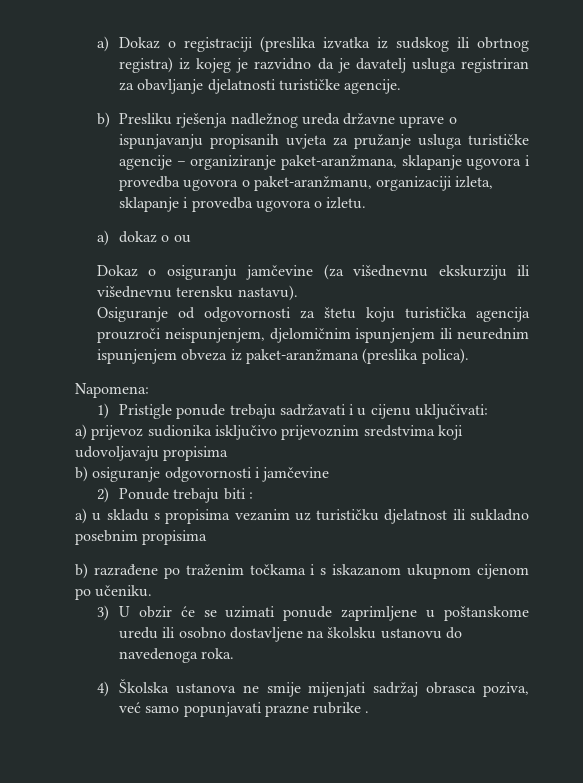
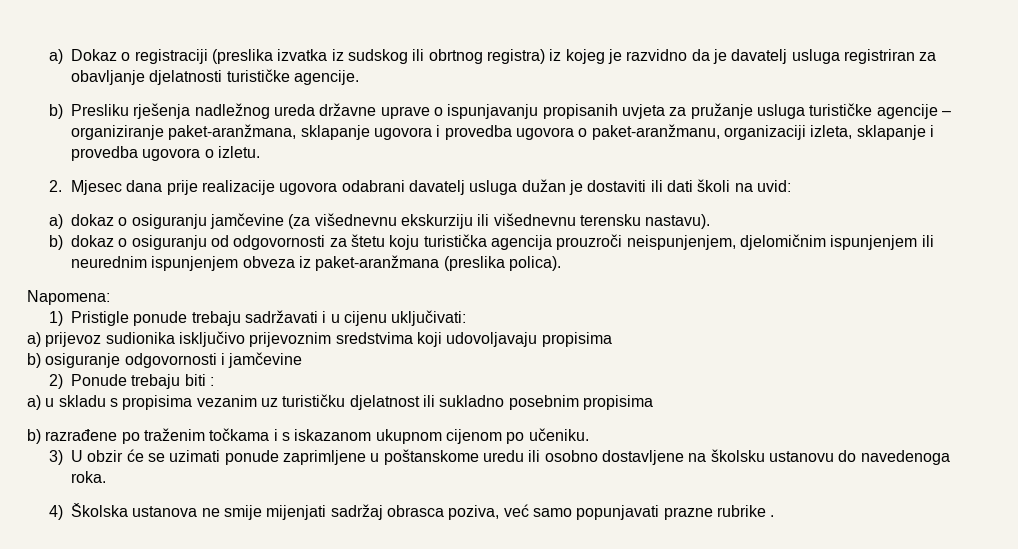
- a) dokaz o ou
- Dokaz o osiguranju jamčevine (za višednevnu ekskurziju ili višednevnu terensku nastavu).
+ 2. Mjesec dana prije realizacije ugovora odabrani davatelj usluga dužan je dostaviti ili dati školi na uvid:
+ a) dokaz o osiguranju jamčevine (za višednevnu ekskurziju ili višednevnu terensku nastavu).
- Osiguranje od odgovornosti za štetu koju turistička agencija prouzroči neispunjenjem, djelomičnim ispunjenjem ili neurednim ispunjenjem obveza iz paket-aranžmana (preslika polica).
+ b) dokaz o osiguranju od odgovornosti za štetu koju turistička agencija prouzroči neispunjenjem, djelomičnim ispunjenjem ili neurednim ispunjenjem obveza iz paket-aranžmana (preslika polica).

